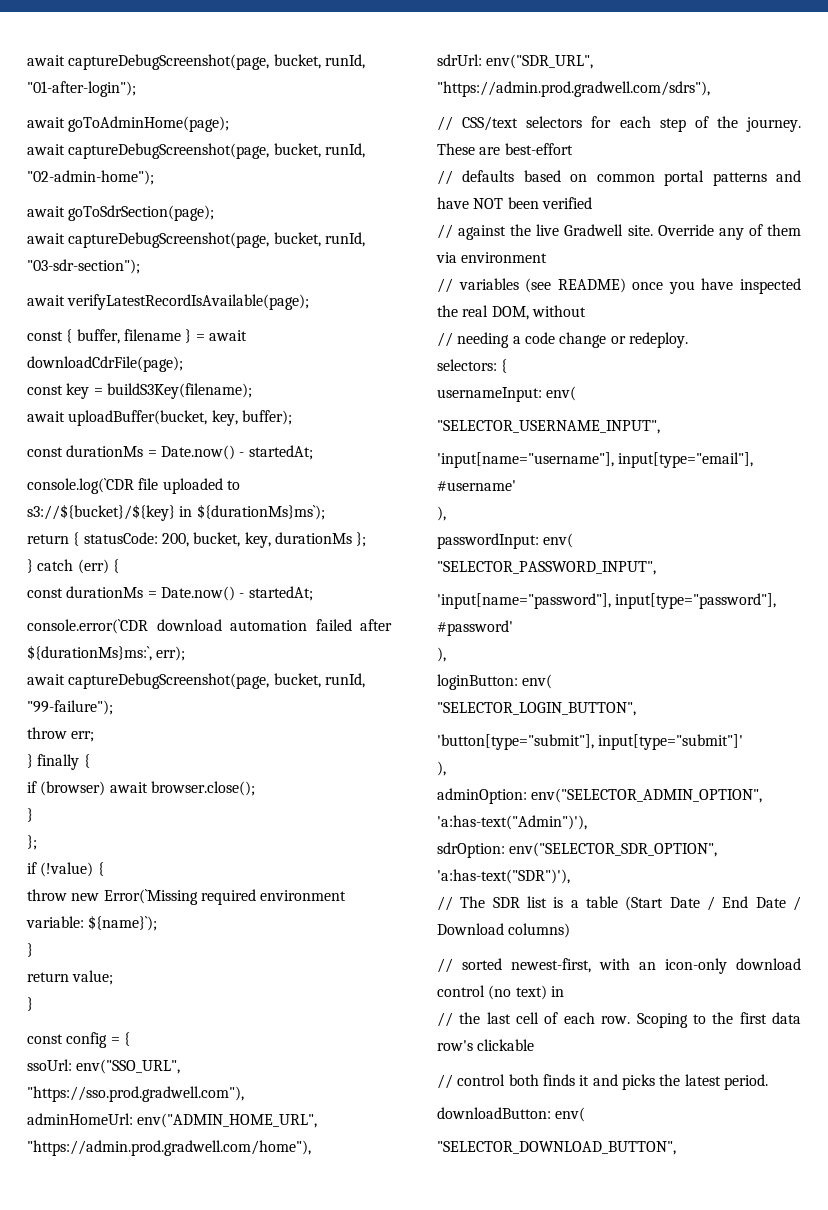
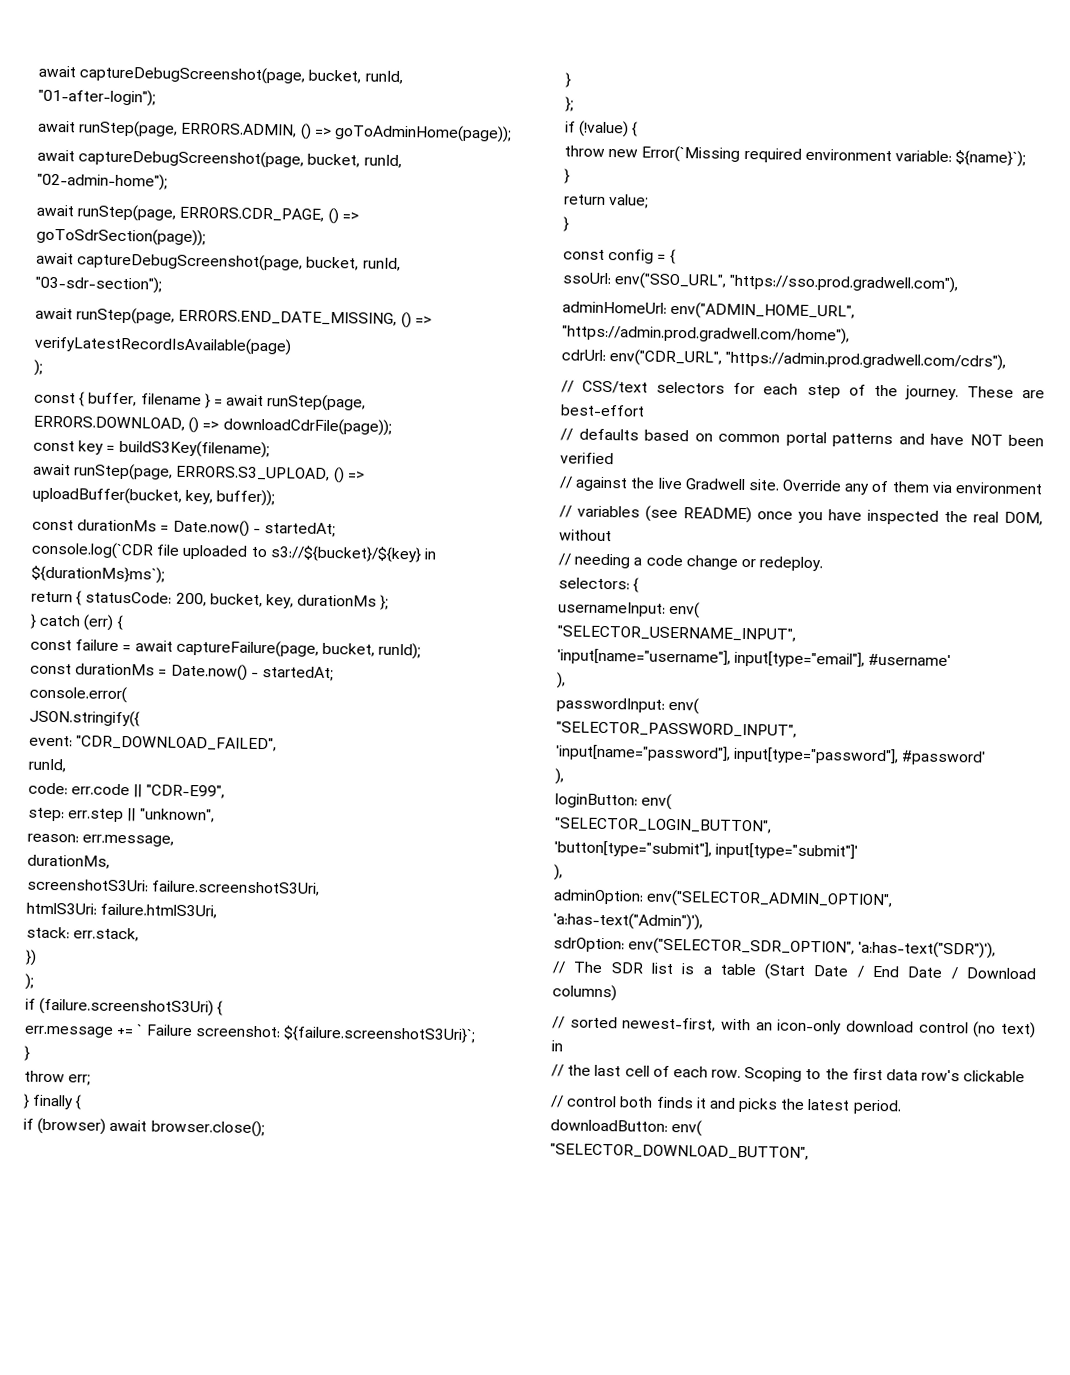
- await goToAdminHome(page);
+ await runStep(page, ERRORS.ADMIN, () => goToAdminHome(page));
- await goToSdrSection(page);
+ await runStep(page, ERRORS.CDR_PAGE, () => goToSdrSection(page));
- await verifyLatestRecordIsAvailable(page);
+ await runStep(page, ERRORS.END_DATE_MISSING, () =>
+ verifyLatestRecordIsAvailable(page)
+ );
- const { buffer, filename } = await downloadCdrFile(page);
+ const { buffer, filename } = await runStep(page, ERRORS.DOWNLOAD, () => downloadCdrFile(page));
- await uploadBuffer(bucket, key, buffer);
+ await runStep(page, ERRORS.S3_UPLOAD, () => uploadBuffer(bucket, key, buffer));
  } catch (err) {
+ const failure = await captureFailure(page, bucket, runId);
  const durationMs = Date.now() - startedAt;
- console.error(`CDR download automation failed after ${durationMs}ms:`, err);
- await captureDebugScreenshot(page, bucket, runId, "99-failure");
+ console.error(
+ JSON.stringify({
+ event: "CDR_DOWNLOAD_FAILED",
+ runId,
+ code: err.code || "CDR-E99",
+ step: err.step || "unknown",
+ reason: err.message,
+ durationMs,
+ screenshotS3Uri: failure.screenshotS3Uri,
+ htmlS3Uri: failure.htmlS3Uri,
+ stack: err.stack,
+ })
+ );
+ if (failure.screenshotS3Uri) {
+ err.message += ` Failure screenshot: ${failure.screenshotS3Uri}`;
+ }
- sdrUrl: env("SDR_URL", "https://admin.prod.gradwell.com/sdrs"),
+ cdrUrl: env("CDR_URL", "https://admin.prod.gradwell.com/cdrs"),

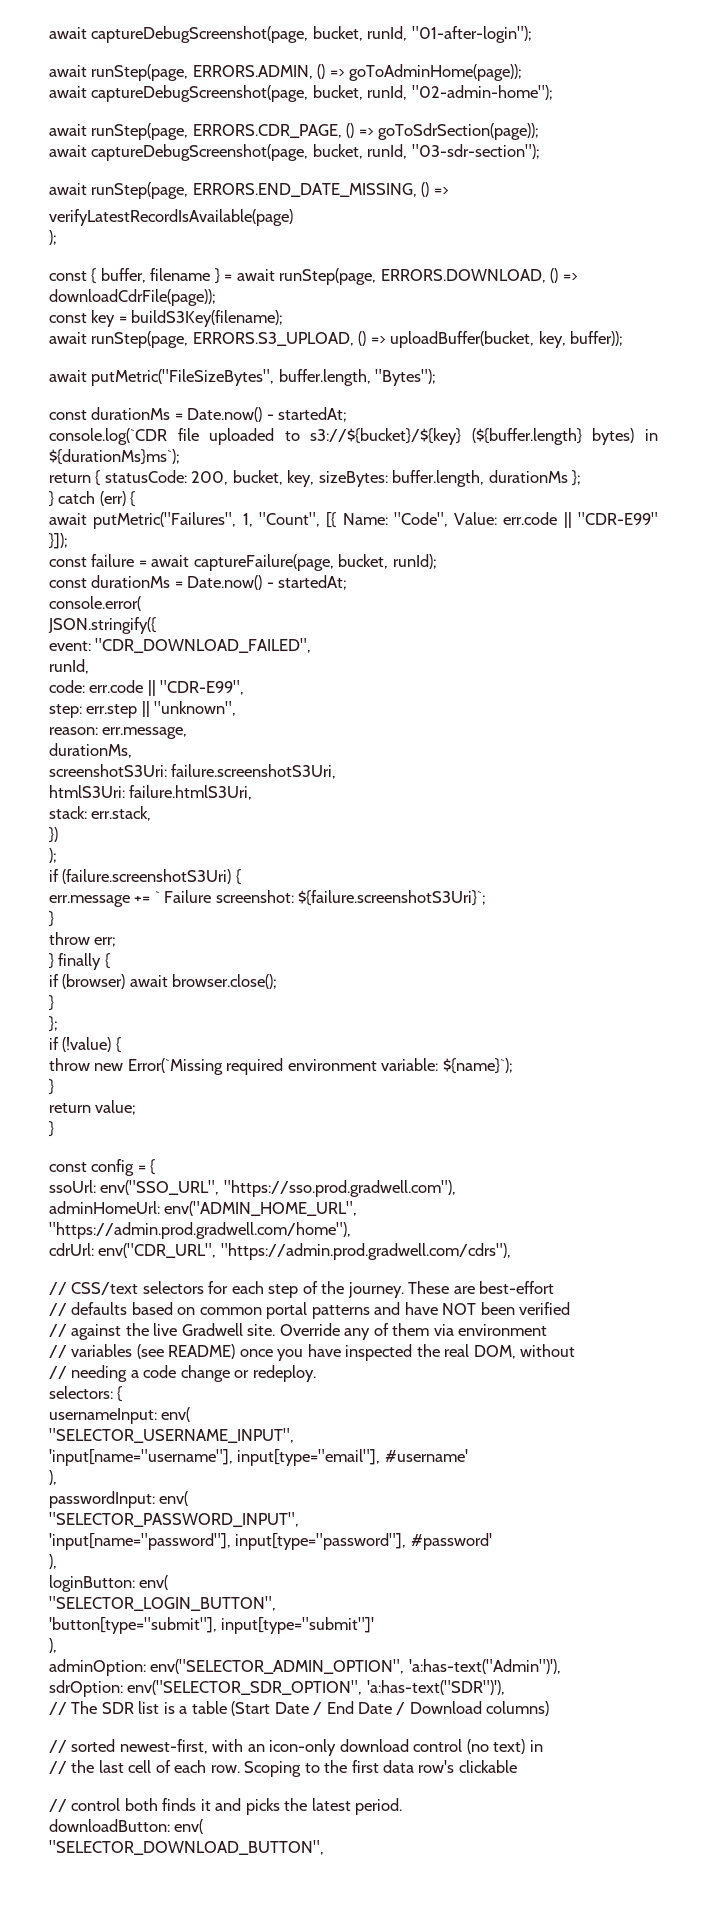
+ await putMetric("FileSizeBytes", buffer.length, "Bytes");
- console.log(`CDR file uploaded to s3://${bucket}/${key} in ${durationMs}ms`);
+ console.log(`CDR file uploaded to s3://${bucket}/${key} (${buffer.length} bytes) in ${durationMs}ms`);
- return { statusCode: 200, bucket, key, durationMs };
+ return { statusCode: 200, bucket, key, sizeBytes: buffer.length, durationMs };
+ await putMetric("Failures", 1, "Count", [{ Name: "Code", Value: err.code || "CDR-E99" }]);

